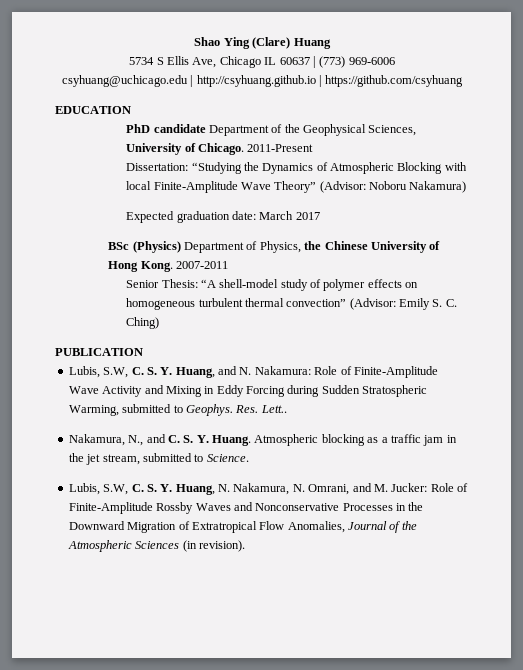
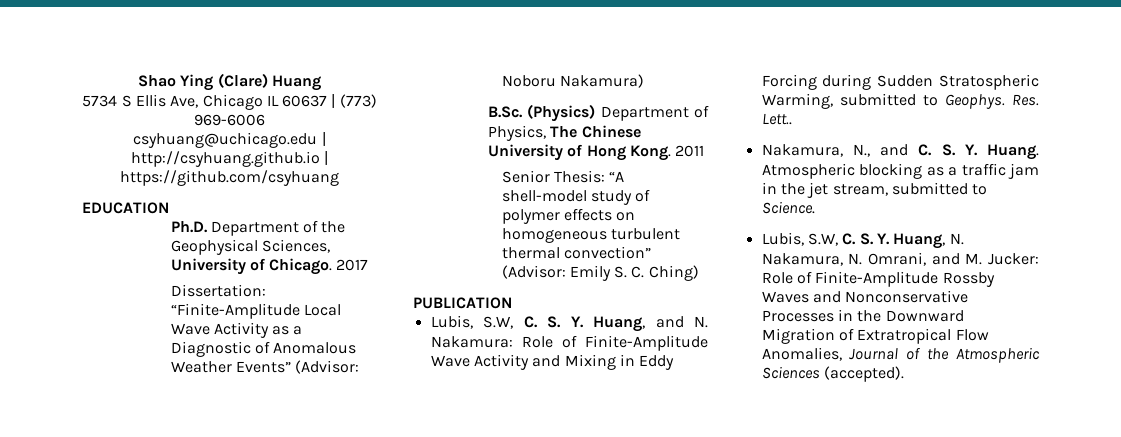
- PhD candidate Department of the Geophysical Sciences, University of Chicago.
+ Ph.D. Department of the Geophysical Sciences, University of Chicago.
- 2011-Present
+ 2017
- Dissertation: “Studying the Dynamics of Atmospheric Blocking with local Finite-Amplitude Wave Theory” (Advisor: Noboru Nakamura)
- Expected graduation date: March 2017
- BSc (Physics) Department of Physics, the Chinese University of Hong Kong.
+ Dissertation: “Finite-Amplitude Local Wave Activity as a Diagnostic of Anomalous Weather Events” (Advisor: Noboru Nakamura)
+ B.Sc. (Physics) Department of Physics, The Chinese University of Hong Kong.
- 2007-2011
+ 2011
- Lubis, S.W, C. S. Y. Huang, N. Nakamura, N. Omrani, and M. Jucker: Role of Finite-Amplitude Rossby Waves and Nonconservative Processes in the Downward Migration of Extratropical Flow Anomalies, Journal of the Atmospheric Sciences (in revision).
+ Lubis, S.W, C. S. Y. Huang, N. Nakamura, N. Omrani, and M. Jucker: Role of Finite-Amplitude Rossby Waves and Nonconservative Processes in the Downward Migration of Extratropical Flow Anomalies, Journal of the Atmospheric Sciences (accepted).

